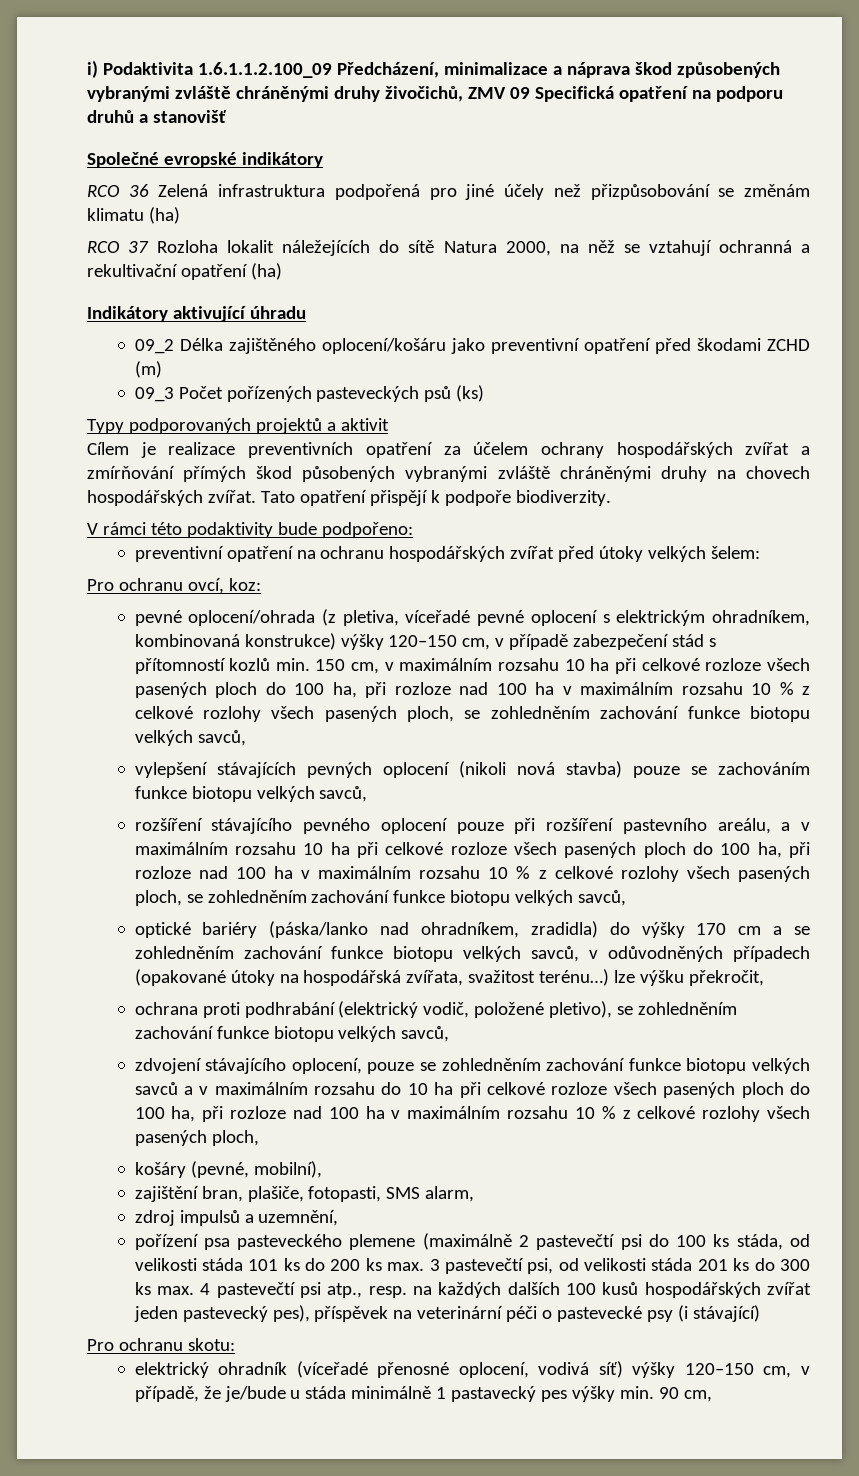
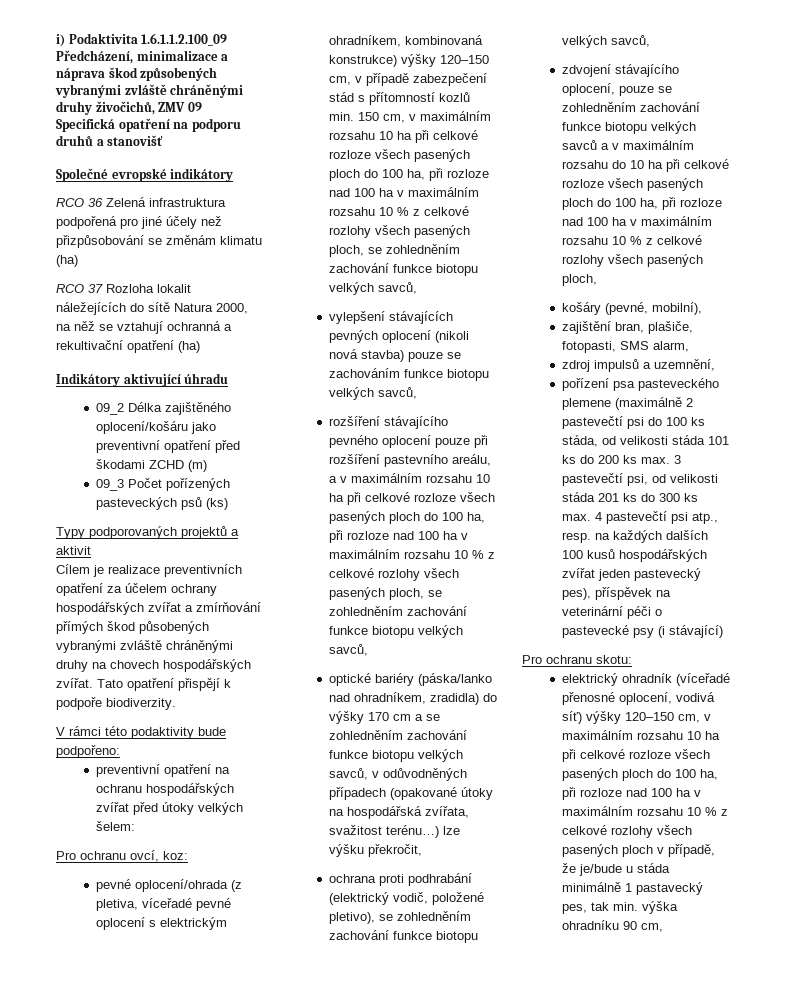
- elektrický ohradník (víceřadé přenosné oplocení, vodivá síť) výšky 120–150 cm, v případě, že je/bude u stáda minimálně 1 pastavecký pes výšky min. 90 cm,
+ elektrický ohradník (víceřadé přenosné oplocení, vodivá síť) výšky 120–150 cm, v maximálním rozsahu 10 ha při celkové rozloze všech pasených ploch do 100 ha, při rozloze nad 100 ha v maximálním rozsahu 10 % z celkové rozlohy všech pasených ploch v případě, že je/bude u stáda minimálně 1 pastavecký pes, tak min. výška ohradníku 90 cm,

